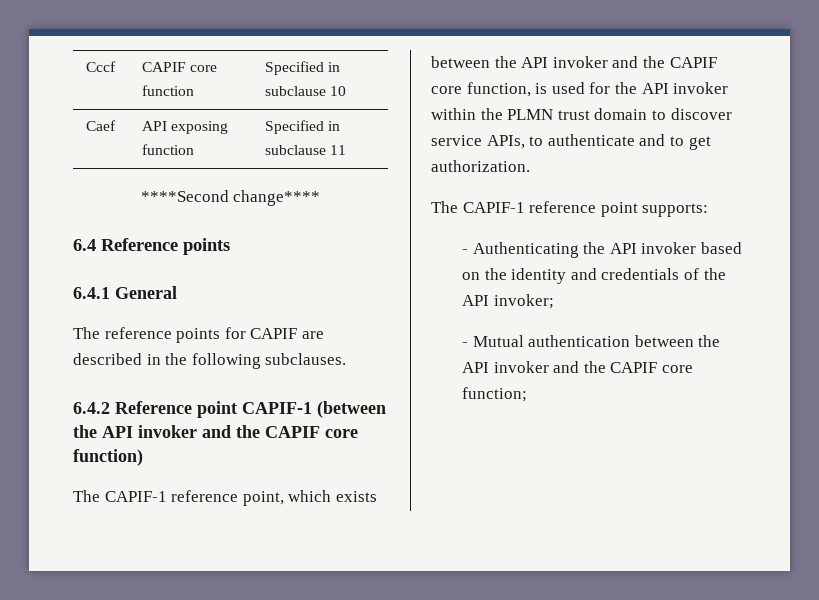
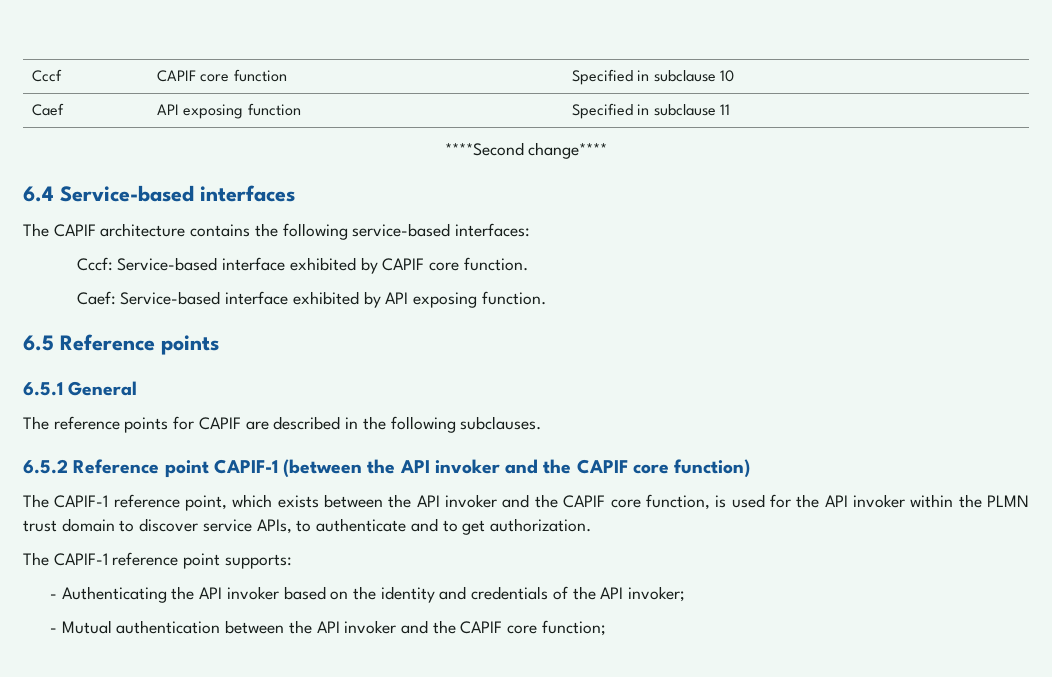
- 6.4 Reference points
+ 6.4 Service-based interfaces
+ The CAPIF architecture contains the following service-based interfaces:
+ Cccf: Service-based interface exhibited by CAPIF core function.
+ Caef: Service-based interface exhibited by API exposing function.
+ 6.5 Reference points
- 6.4.1 General
+ 6.5.1 General
- 6.4.2 Reference point CAPIF-1 (between the API invoker and the CAPIF core function)
+ 6.5.2 Reference point CAPIF-1 (between the API invoker and the CAPIF core function)

